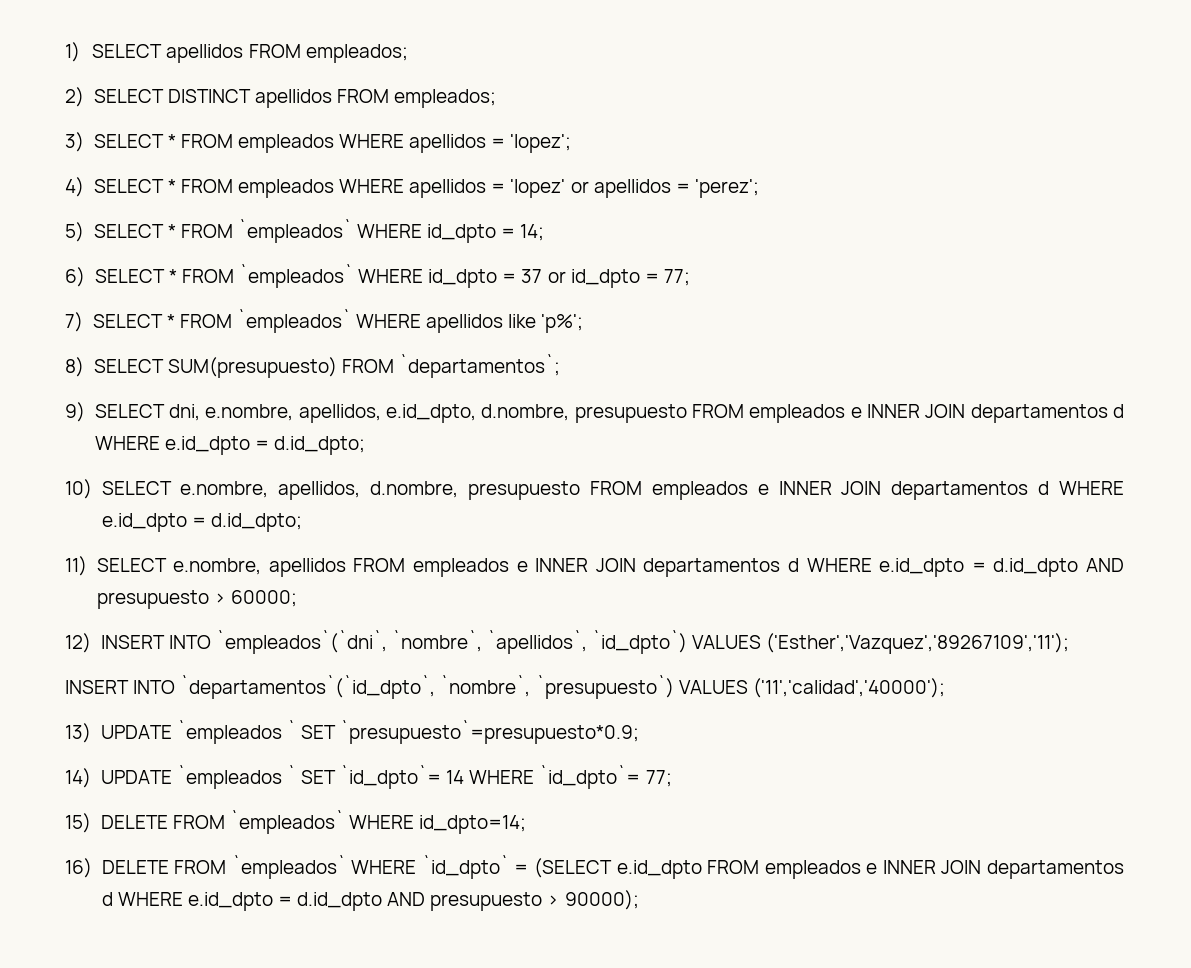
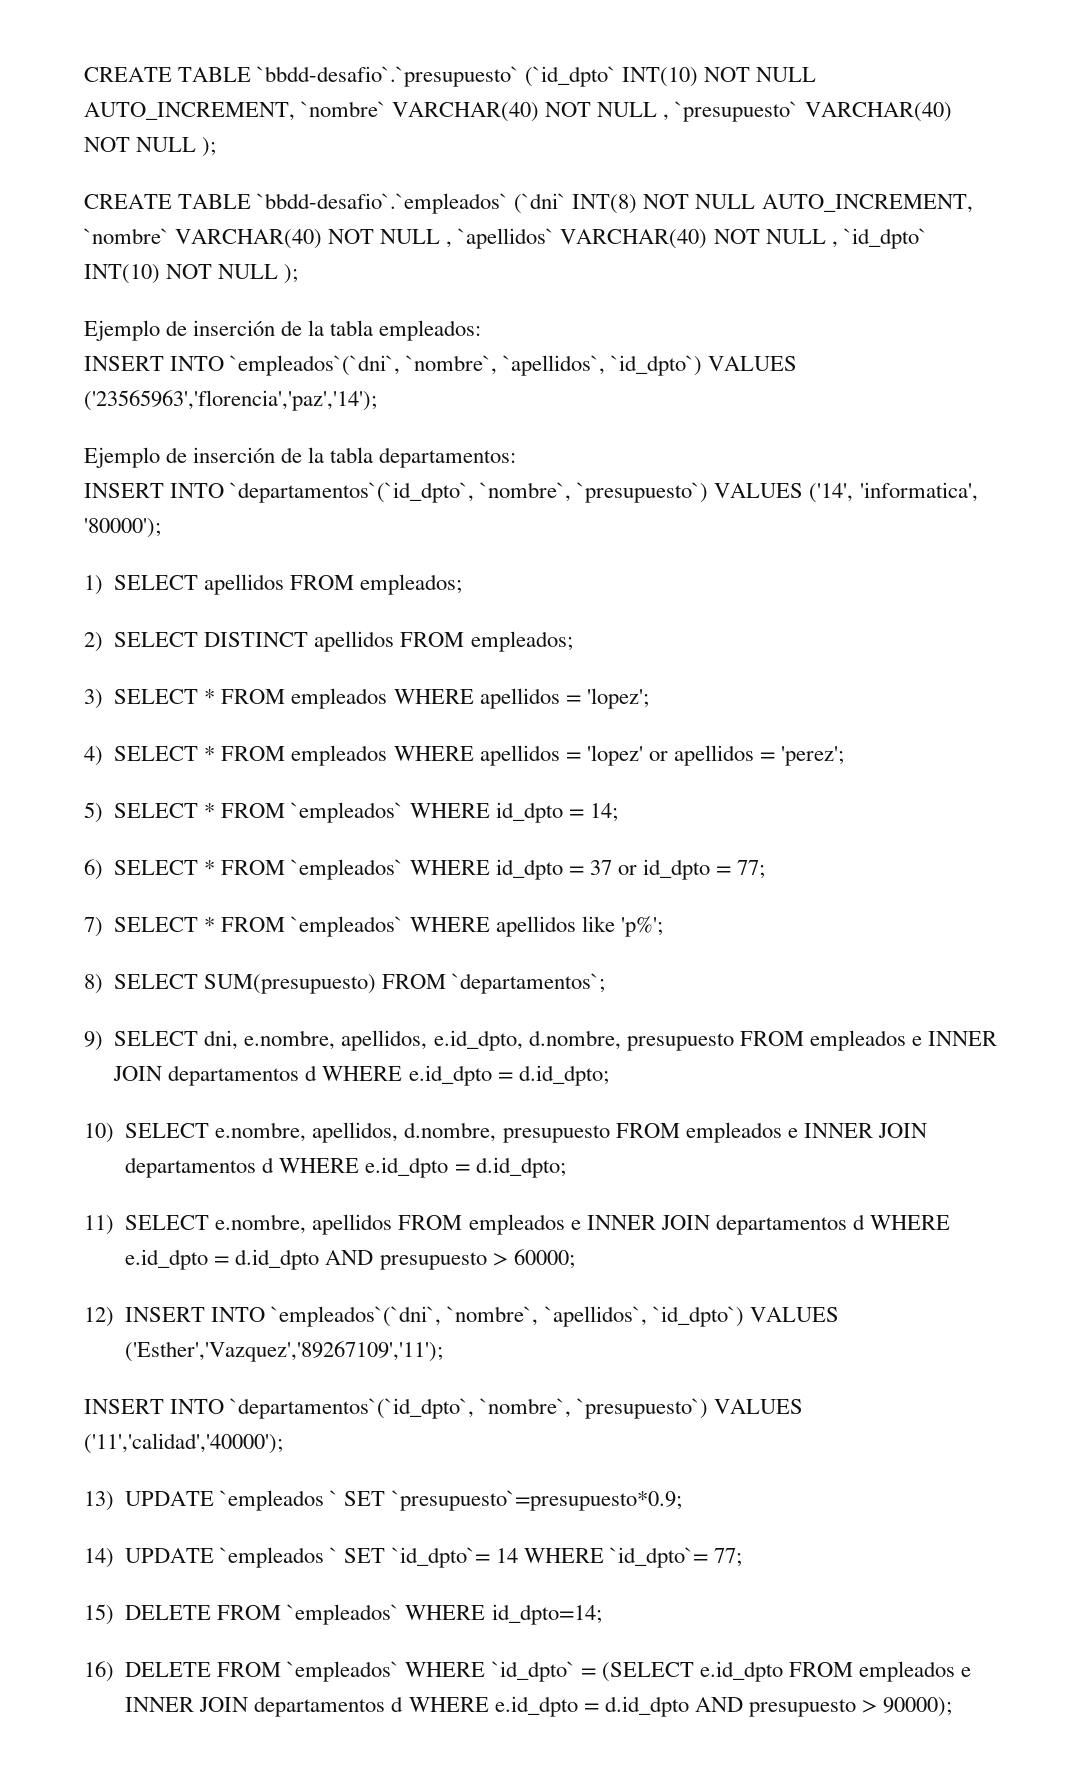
+ CREATE TABLE `bbdd-desafio`.`presupuesto` (`id_dpto` INT(10) NOT NULL AUTO_INCREMENT, `nombre` VARCHAR(40) NOT NULL , `presupuesto` VARCHAR(40) NOT NULL );
+ CREATE TABLE `bbdd-desafio`.`empleados` (`dni` INT(8) NOT NULL AUTO_INCREMENT, `nombre` VARCHAR(40) NOT NULL , `apellidos` VARCHAR(40) NOT NULL , `id_dpto` INT(10) NOT NULL );
+ Ejemplo de inserción de la tabla empleados:
+ INSERT INTO `empleados`(`dni`, `nombre`, `apellidos`, `id_dpto`) VALUES ('23565963','florencia','paz','14');
+ Ejemplo de inserción de la tabla departamentos:
+ INSERT INTO `departamentos`(`id_dpto`, `nombre`, `presupuesto`) VALUES ('14', 'informatica', '80000');

